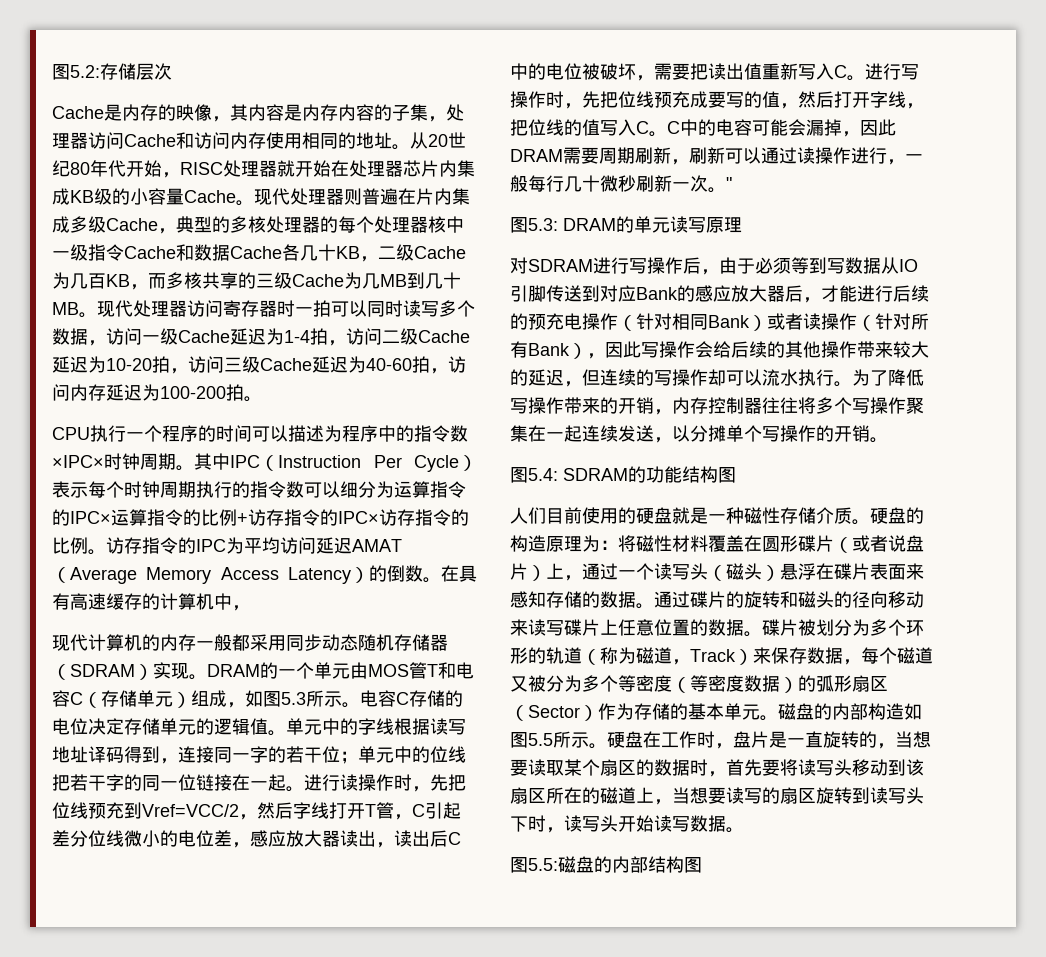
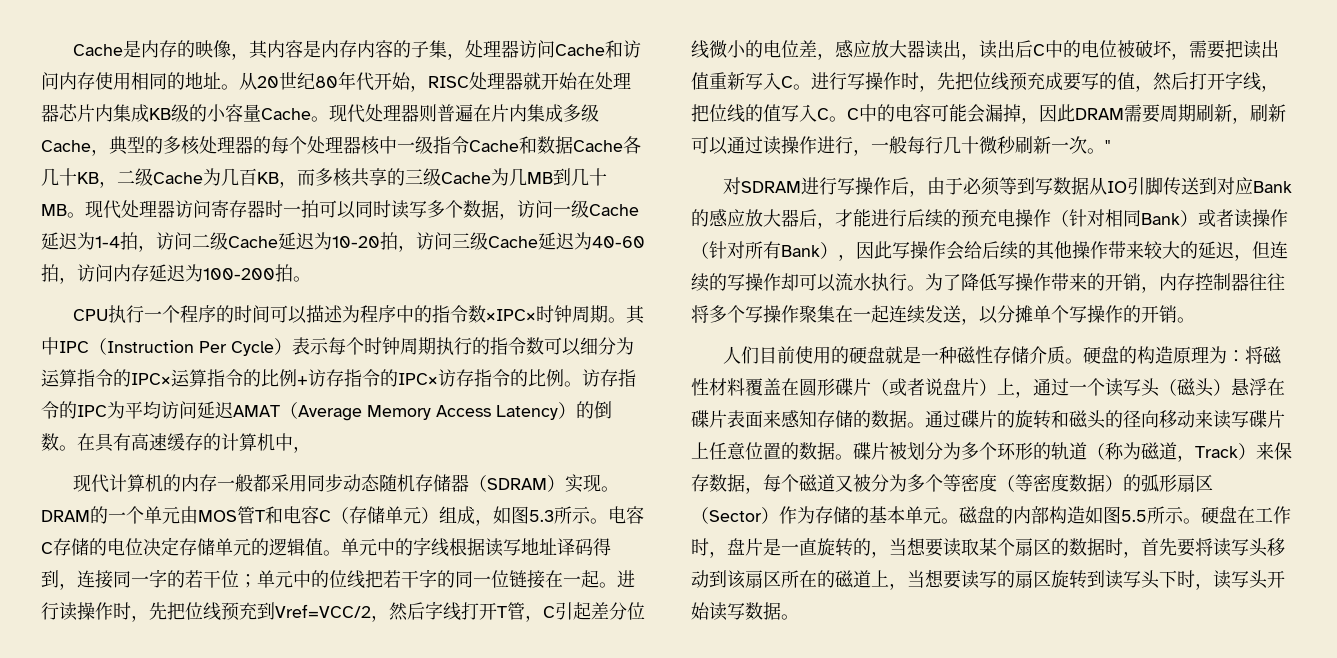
- 图5.2:存储层次
- 图5.3: DRAM的单元读写原理
- 图5.4: SDRAM的功能结构图
- 图5.5:磁盘的内部结构图

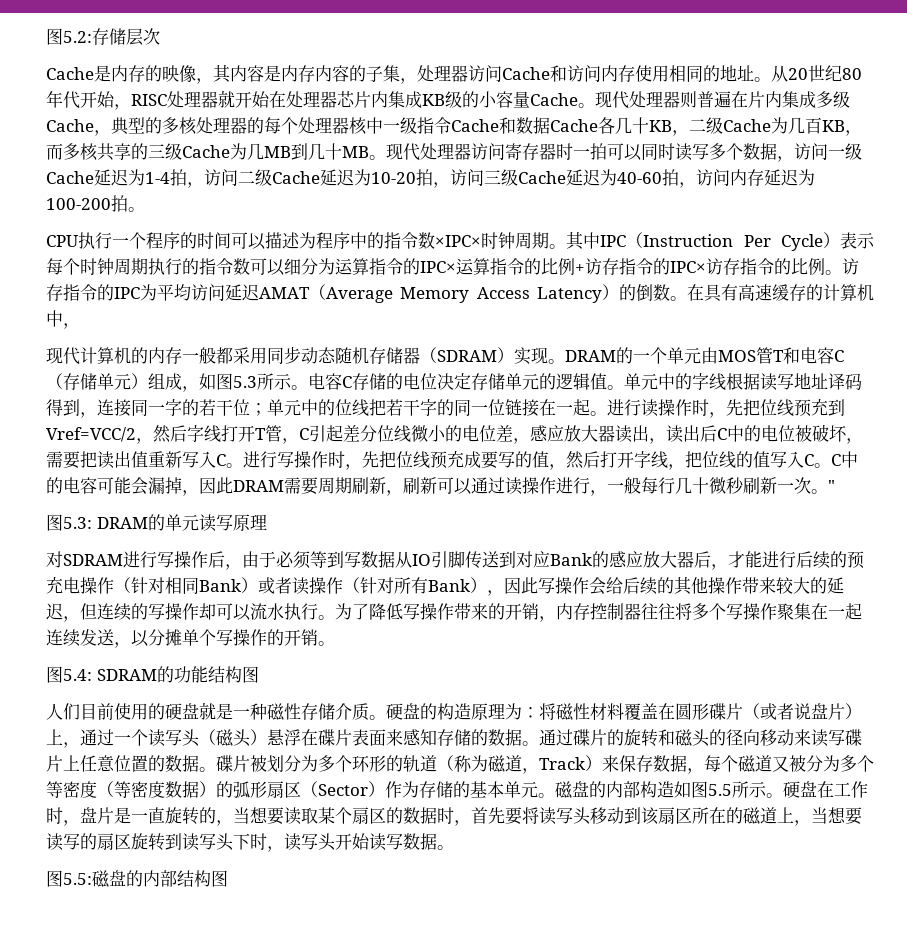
+ 图5.2:存储层次
+ 图5.3: DRAM的单元读写原理
+ 图5.4: SDRAM的功能结构图
+ 图5.5:磁盘的内部结构图

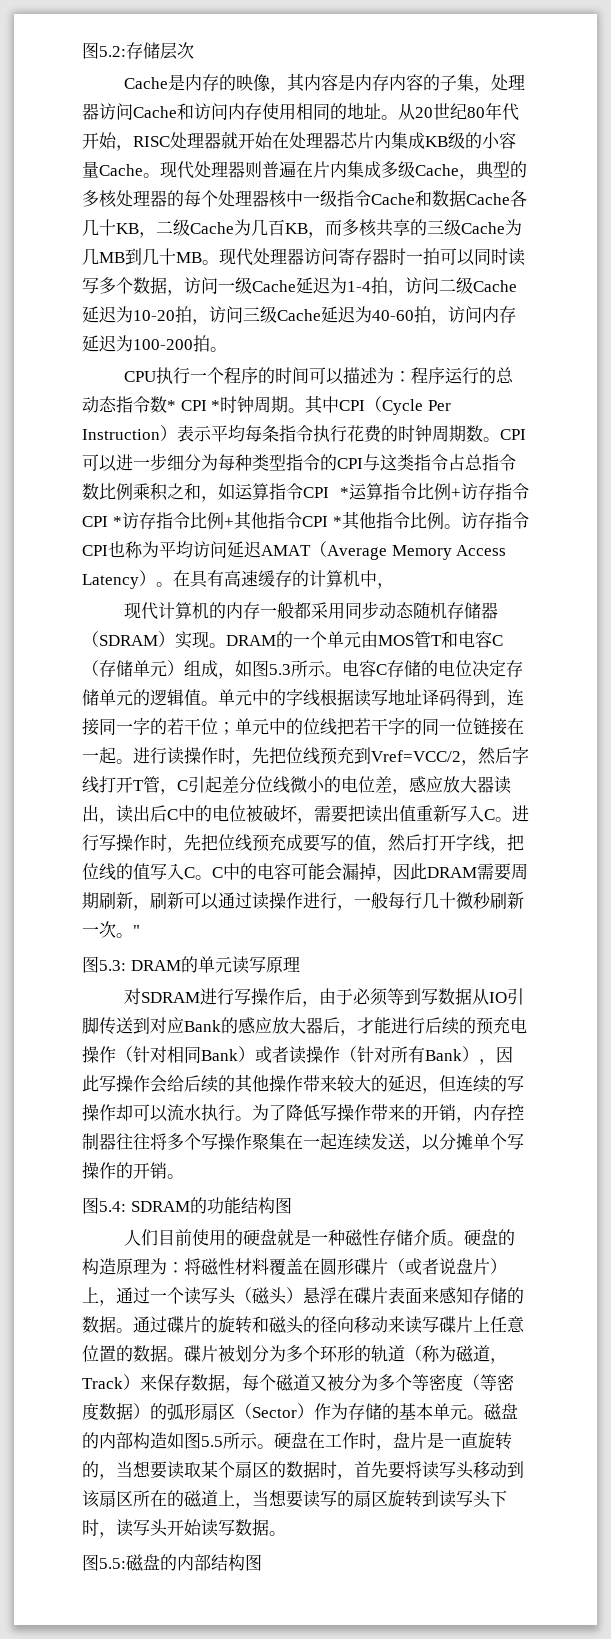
- CPU执行一个程序的时间可以描述为程序中的指令数×IPC×时钟周期。其中IPC（Instruction Per Cycle）表示每个时钟周期执行的指令数可以细分为运算指令的IPC×运算指令的比例+访存指令的IPC×访存指令的比例。
+ CPU执行一个程序的时间可以描述为：程序运行的总动态指令数* CPI *时钟周期。其中CPI（Cycle Per Instruction）表示平均每条指令执行花费的时钟周期数。CPI可以进一步细分为每种类型指令的CPI与这类指令占总指令数比例乘积之和，如运算指令CPI *运算指令比例+访存指令CPI *访存指令比例+其他指令CPI *其他指令比例。
- 访存指令的IPC为平均访问延迟AMAT（Average Memory Access Latency）的倒数。
+ 访存指令CPI也称为平均访问延迟AMAT（Average Memory Access Latency）。

